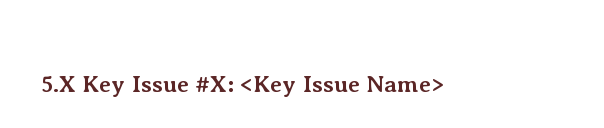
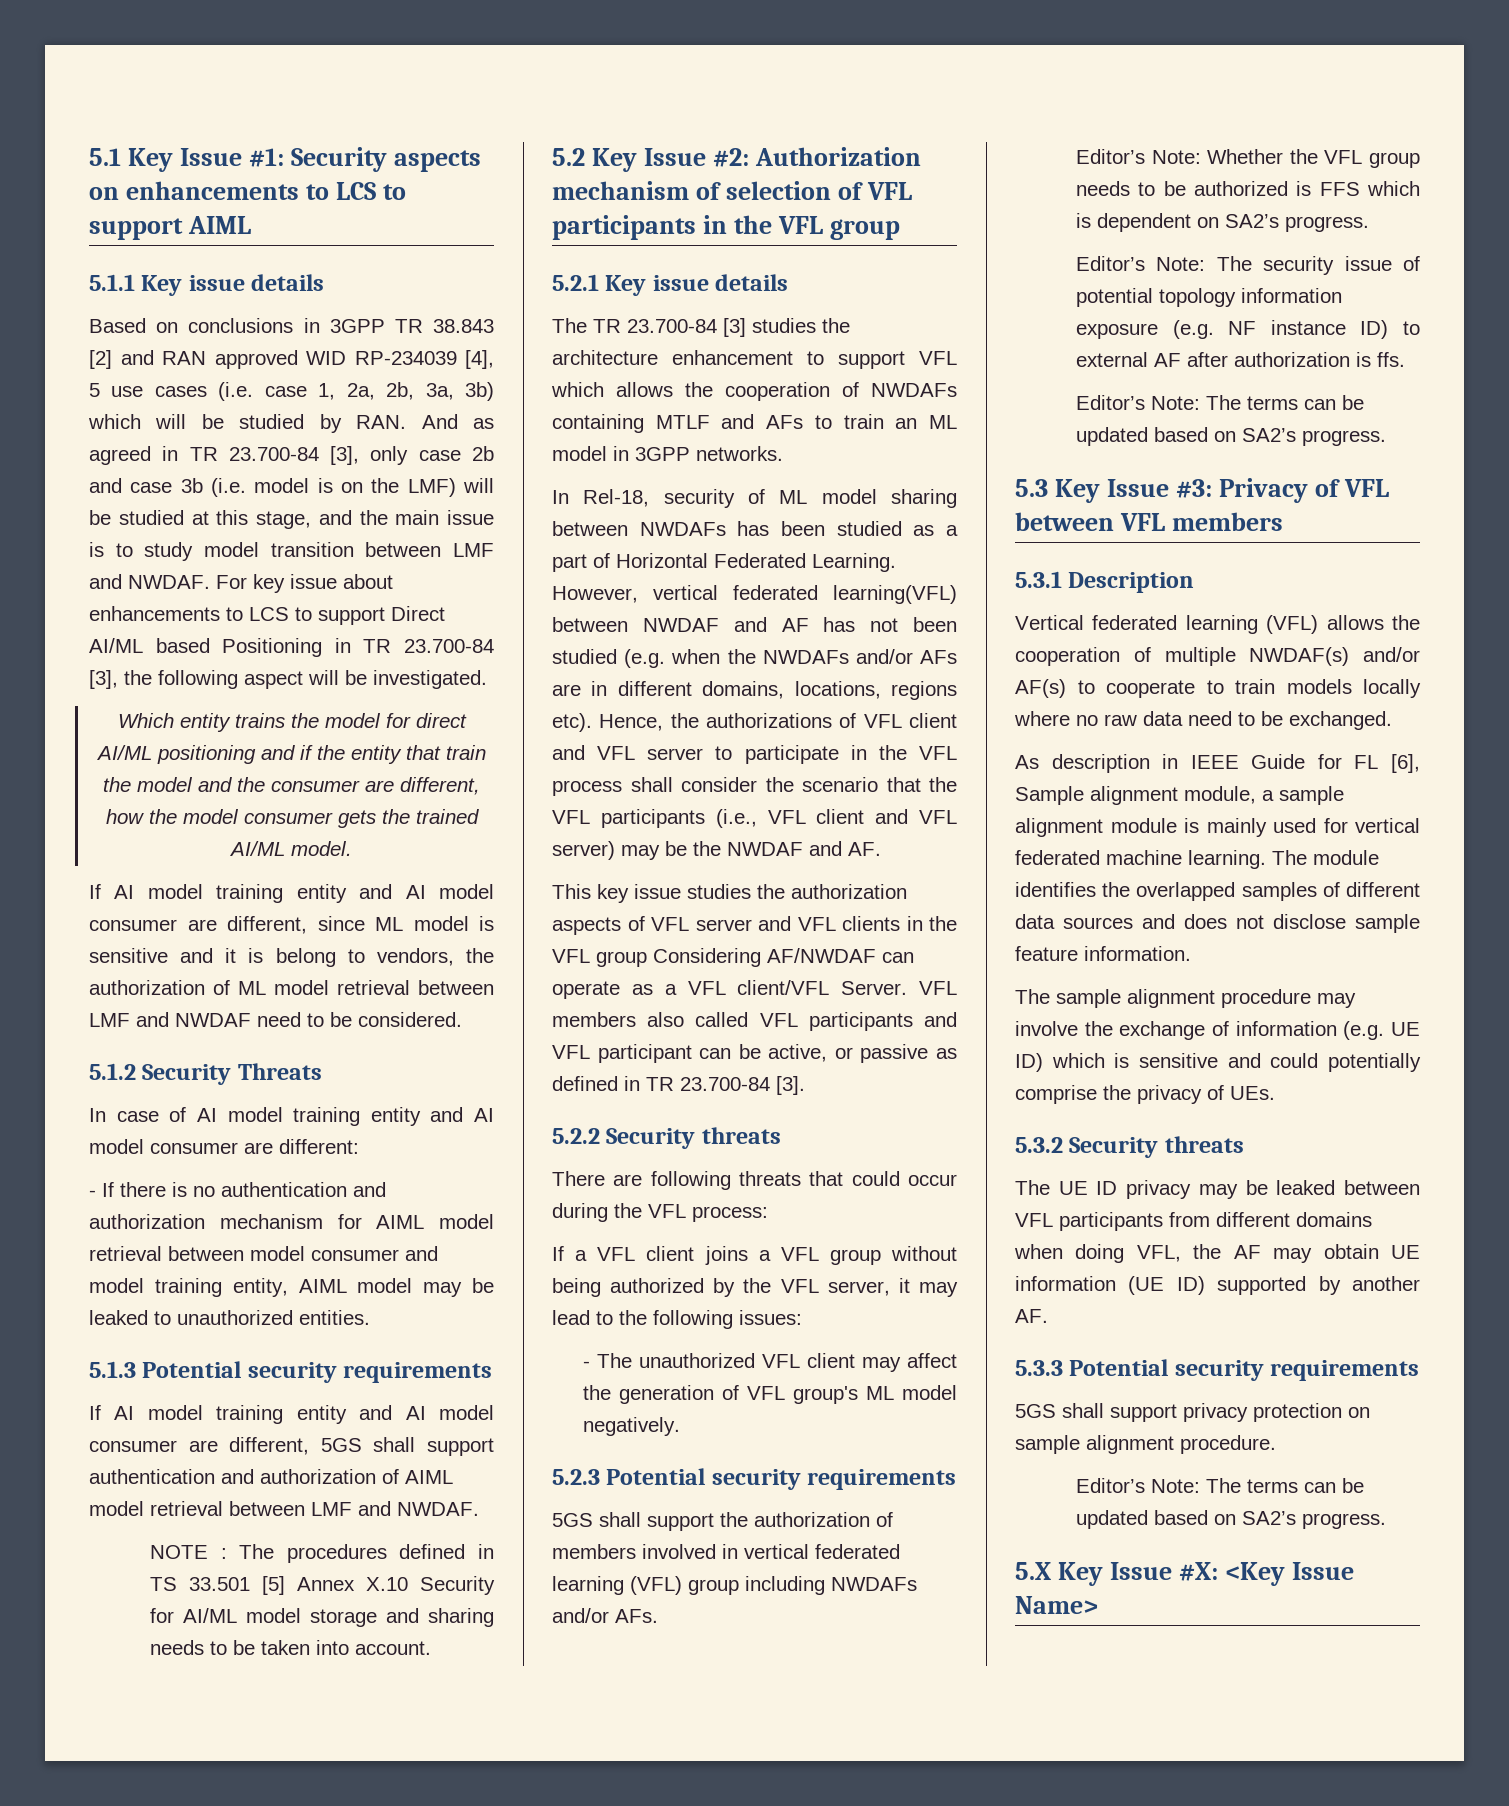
+ 5.1 Key Issue #1: Security aspects on enhancements to LCS to support AIML
+ 5.1.1 Key issue details
+ Based on conclusions in 3GPP TR 38.843 [2] and RAN approved WID RP-234039 [4], 5 use cases (i.e. case 1, 2a, 2b, 3a, 3b) which will be studied by RAN. And as agreed in TR 23.700-84 [3], only case 2b and case 3b (i.e. model is on the LMF) will be studied at this stage, and the main issue is to study model transition between LMF and NWDAF. For key issue about enhancements to LCS to support Direct AI/ML based Positioning in TR 23.700-84 [3], the following aspect will be investigated.
+ Which entity trains the model for direct AI/ML positioning and if the entity that train the model and the consumer are different, how the model consumer gets the trained AI/ML model.
+ If AI model training entity and AI model consumer are different, since ML model is sensitive and it is belong to vendors, the authorization of ML model retrieval between LMF and NWDAF need to be considered.
+ 5.1.2 Security Threats
+ In case of AI model training entity and AI model consumer are different:
+ - If there is no authentication and authorization mechanism for AIML model retrieval between model consumer and model training entity, AIML model may be leaked to unauthorized entities.
+ 5.1.3 Potential security requirements
+ If AI model training entity and AI model consumer are different, 5GS shall support authentication and authorization of AIML model retrieval between LMF and NWDAF.
+ NOTE : The procedures defined in TS 33.501 [5] Annex X.10 Security for AI/ML model storage and sharing needs to be taken into account.
+ 5.2 Key Issue #2: Authorization mechanism of selection of VFL participants in the VFL group
+ 5.2.1 Key issue details
+ The TR 23.700-84 [3] studies the architecture enhancement to support VFL which allows the cooperation of NWDAFs containing MTLF and AFs to train an ML model in 3GPP networks.
+ In Rel-18, security of ML model sharing between NWDAFs has been studied as a part of Horizontal Federated Learning. However, vertical federated learning(VFL) between NWDAF and AF has not been studied (e.g. when the NWDAFs and/or AFs are in different domains, locations, regions etc). Hence, the authorizations of VFL client and VFL server to participate in the VFL process shall consider the scenario that the VFL participants (i.e., VFL client and VFL server) may be the NWDAF and AF.
+ This key issue studies the authorization aspects of VFL server and VFL clients in the VFL group Considering AF/NWDAF can operate as a VFL client/VFL Server. VFL members also called VFL participants and VFL participant can be active, or passive as defined in TR 23.700-84 [3].
+ 5.2.2 Security threats
+ There are following threats that could occur during the VFL process:
+ If a VFL client joins a VFL group without being authorized by the VFL server, it may lead to the following issues:
+ - The unauthorized VFL client may affect the generation of VFL group's ML model negatively.
+ 5.2.3 Potential security requirements
+ 5GS shall support the authorization of members involved in vertical federated learning (VFL) group including NWDAFs and/or AFs.
+ Editor’s Note: Whether the VFL group needs to be authorized is FFS which is dependent on SA2’s progress.
+ Editor’s Note: The security issue of potential topology information exposure (e.g. NF instance ID) to external AF after authorization is ffs.
+ Editor’s Note: The terms can be updated based on SA2’s progress.
+ 5.3 Key Issue #3: Privacy of VFL between VFL members
+ 5.3.1 Description
+ Vertical federated learning (VFL) allows the cooperation of multiple NWDAF(s) and/or AF(s) to cooperate to train models locally where no raw data need to be exchanged.
+ As description in IEEE Guide for FL [6], Sample alignment module, a sample alignment module is mainly used for vertical federated machine learning. The module identifies the overlapped samples of different data sources and does not disclose sample feature information.
+ The sample alignment procedure may involve the exchange of information (e.g. UE ID) which is sensitive and could potentially comprise the privacy of UEs.
+ 5.3.2 Security threats
+ The UE ID privacy may be leaked between VFL participants from different domains when doing VFL, the AF may obtain UE information (UE ID) supported by another AF.
+ 5.3.3 Potential security requirements
+ 5GS shall support privacy protection on sample alignment procedure.
+ Editor’s Note: The terms can be updated based on SA2’s progress.

